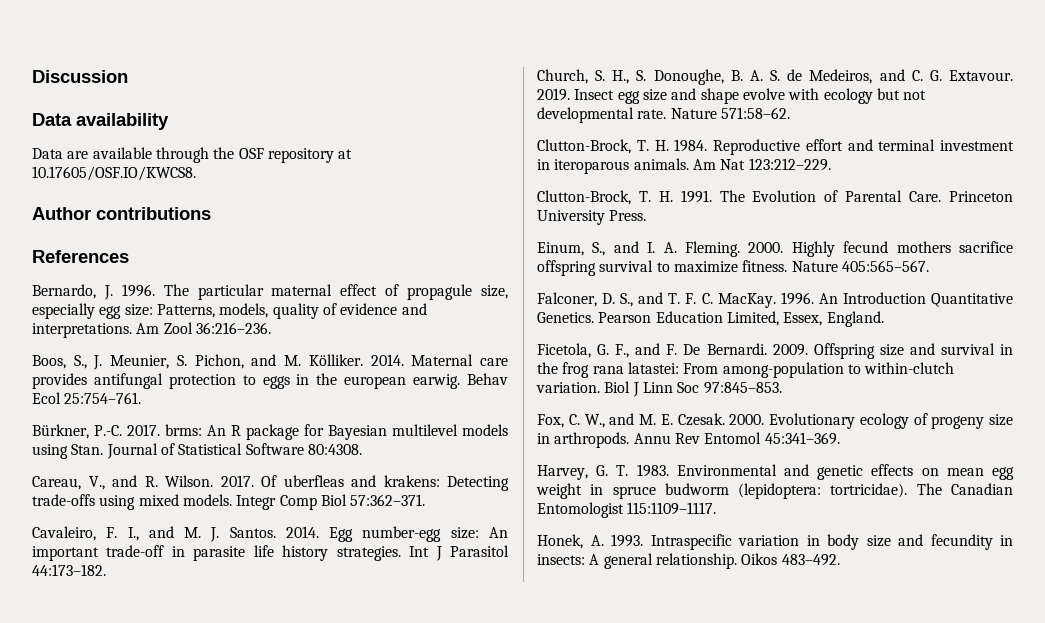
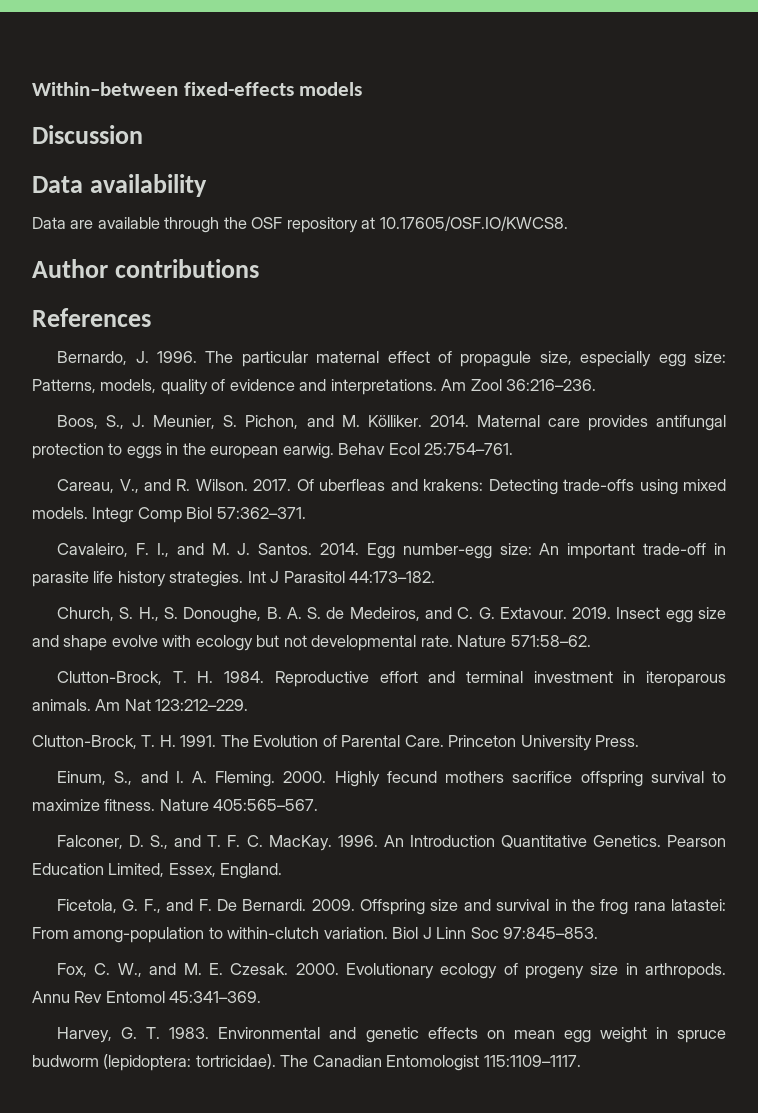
+ Within–between fixed-effects models
- Bürkner, P.-C. 2017. brms: An R package for Bayesian multilevel models using Stan. Journal of Statistical Software 80:4308.
- Honek, A. 1993. Intraspecific variation in body size and fecundity in insects: A general relationship. Oikos 483–492.

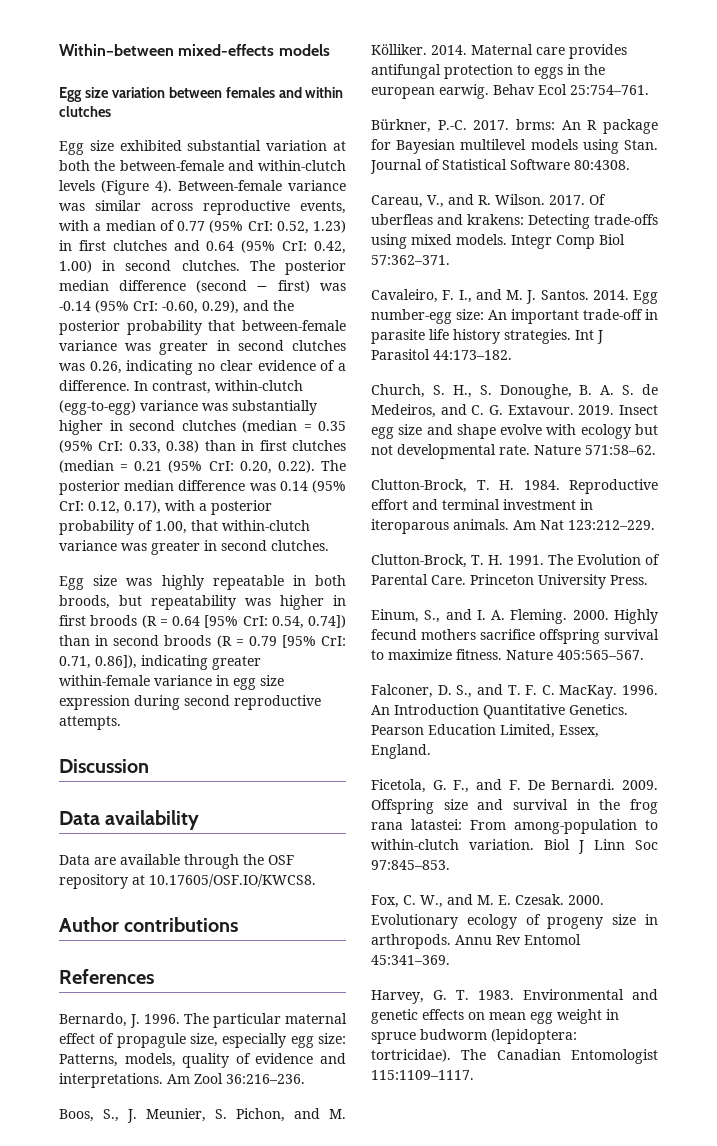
- Within–between fixed-effects models
+ Within–between mixed-effects models
+ Egg size variation between females and within clutches
+ Egg size exhibited substantial variation at both the between-female and within-clutch levels (Figure 4). Between-female variance was similar across reproductive events, with a median of 0.77 (95% CrI: 0.52, 1.23) in first clutches and 0.64 (95% CrI: 0.42, 1.00) in second clutches. The posterior median difference (second − first) was -0.14 (95% CrI: -0.60, 0.29), and the posterior probability that between-female variance was greater in second clutches was 0.26, indicating no clear evidence of a difference. In contrast, within-clutch (egg-to-egg) variance was substantially higher in second clutches (median = 0.35 (95% CrI: 0.33, 0.38) than in first clutches (median = 0.21 (95% CrI: 0.20, 0.22). The posterior median difference was 0.14 (95% CrI: 0.12, 0.17), with a posterior probability of 1.00, that within-clutch variance was greater in second clutches.
+ Egg size was highly repeatable in both broods, but repeatability was higher in first broods (R = 0.64 [95% CrI: 0.54, 0.74]) than in second broods (R = 0.79 [95% CrI: 0.71, 0.86]), indicating greater within-female variance in egg size expression during second reproductive attempts.
+ Bürkner, P.-C. 2017. brms: An R package for Bayesian multilevel models using Stan. Journal of Statistical Software 80:4308.

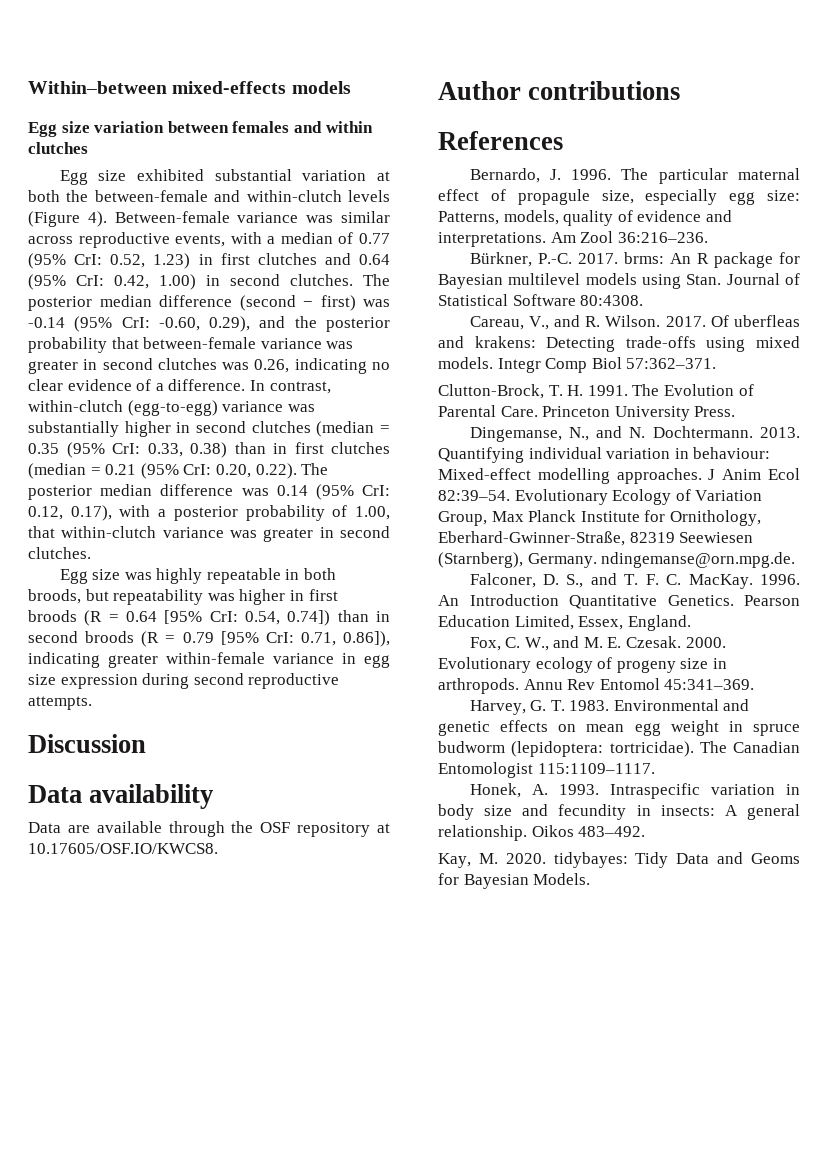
- Boos, S., J. Meunier, S. Pichon, and M. Kölliker. 2014. Maternal care provides antifungal protection to eggs in the european earwig. Behav Ecol 25:754–761.
- Cavaleiro, F. I., and M. J. Santos. 2014. Egg number-egg size: An important trade-off in parasite life history strategies. Int J Parasitol 44:173–182.
- Church, S. H., S. Donoughe, B. A. S. de Medeiros, and C. G. Extavour. 2019. Insect egg size and shape evolve with ecology but not developmental rate. Nature 571:58–62.
- Clutton-Brock, T. H. 1984. Reproductive effort and terminal investment in iteroparous animals. Am Nat 123:212–229.
- Einum, S., and I. A. Fleming. 2000. Highly fecund mothers sacrifice offspring survival to maximize fitness. Nature 405:565–567.
+ Dingemanse, N., and N. Dochtermann. 2013. Quantifying individual variation in behaviour: Mixed-effect modelling approaches. J Anim Ecol 82:39–54. Evolutionary Ecology of Variation Group, Max Planck Institute for Ornithology, Eberhard-Gwinner-Straße, 82319 Seewiesen (Starnberg), Germany. ndingemanse@orn.mpg.de.
- Ficetola, G. F., and F. De Bernardi. 2009. Offspring size and survival in the frog rana latastei: From among-population to within-clutch variation. Biol J Linn Soc 97:845–853.
+ Honek, A. 1993. Intraspecific variation in body size and fecundity in insects: A general relationship. Oikos 483–492.
+ Kay, M. 2020. tidybayes: Tidy Data and Geoms for Bayesian Models.

